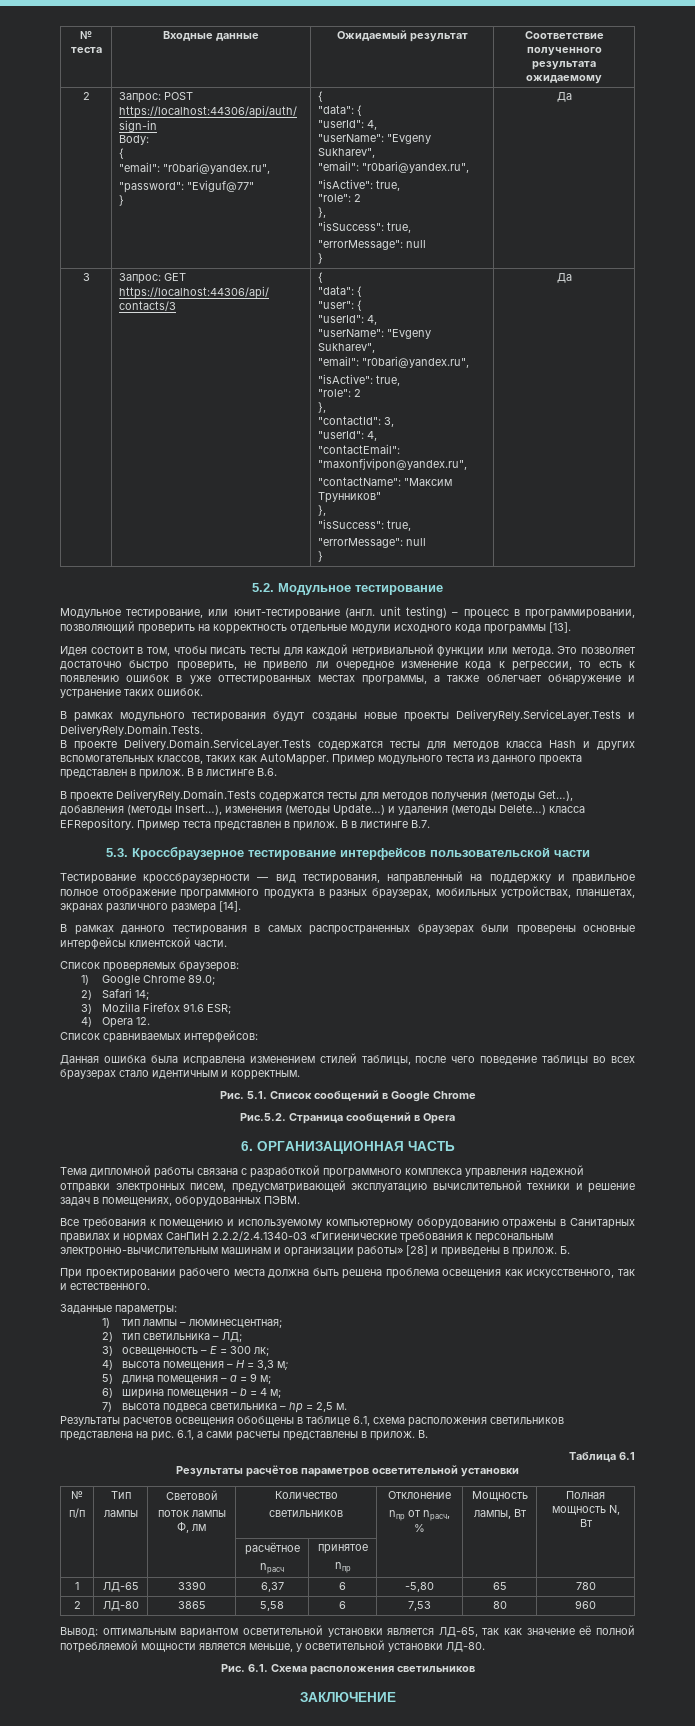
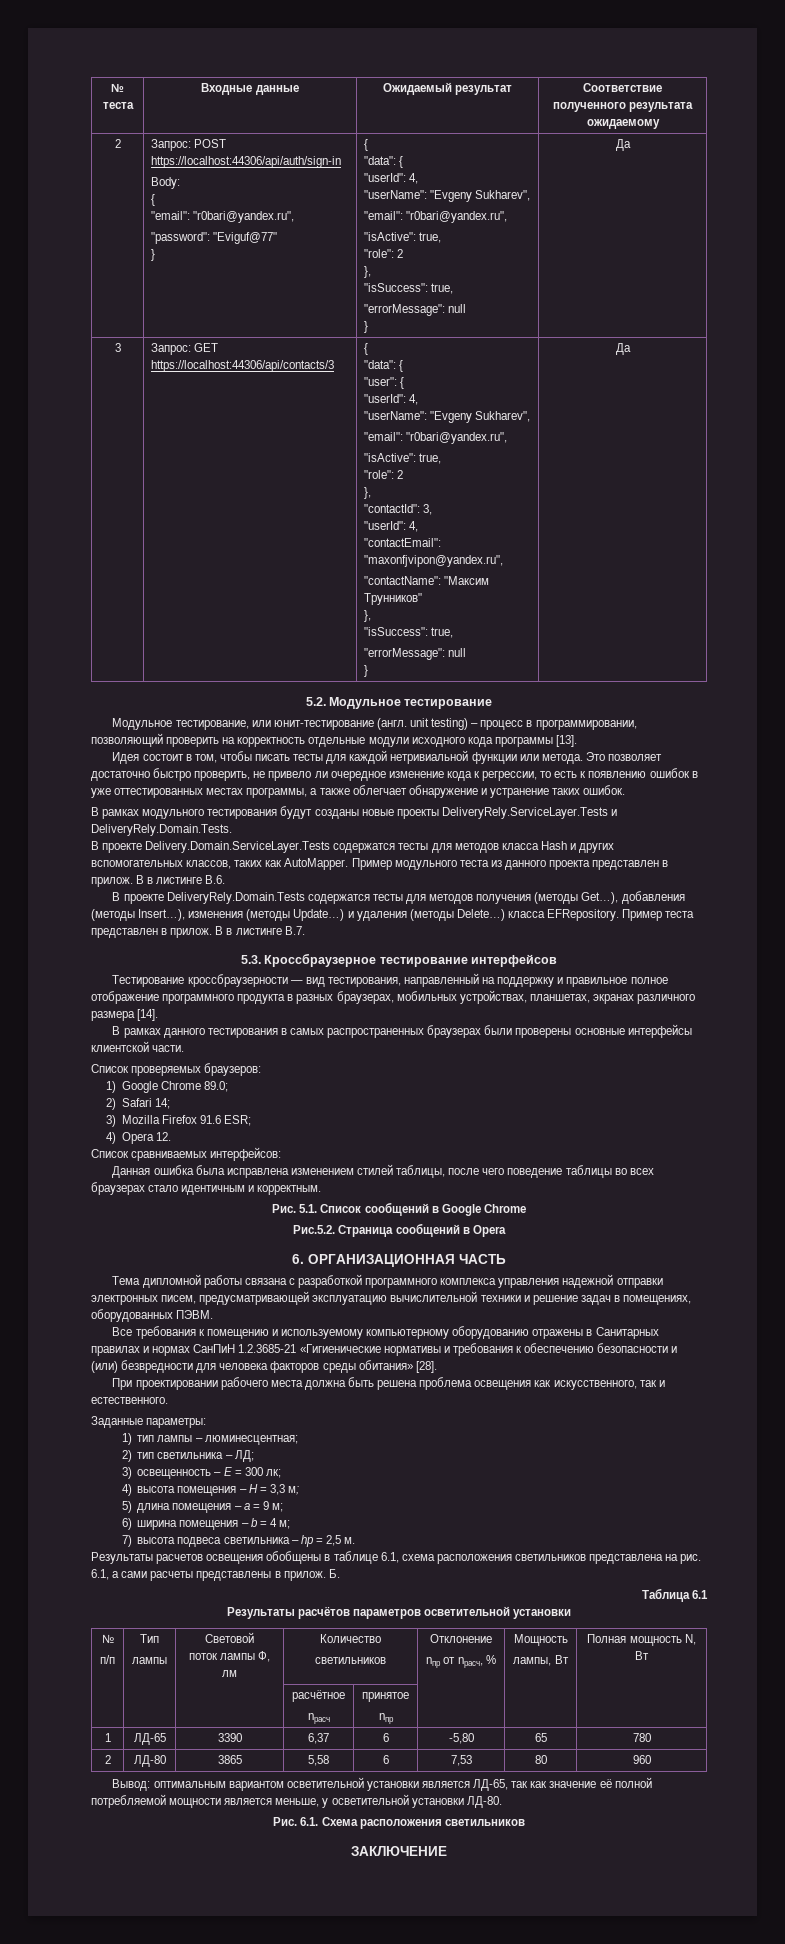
- 5.3. Кроссбраузерное тестирование интерфейсов пользовательской части
+ 5.3. Кроссбраузерное тестирование интерфейсов
- Все требования к помещению и используемому компьютерному оборудованию отражены в Санитарных правилах и нормах СанПиН 2.2.2/2.4.1340-03 «Гигиенические требования к персональным электронно-вычислительным машинам и организации работы» [28] и приведены в прилож. Б.
+ Все требования к помещению и используемому компьютерному оборудованию отражены в Санитарных правилах и нормах СанПиН 1.2.3685-21 «Гигиенические нормативы и требования к обеспечению безопасности и (или) безвредности для человека факторов среды обитания» [28].
- В.
+ Б.

